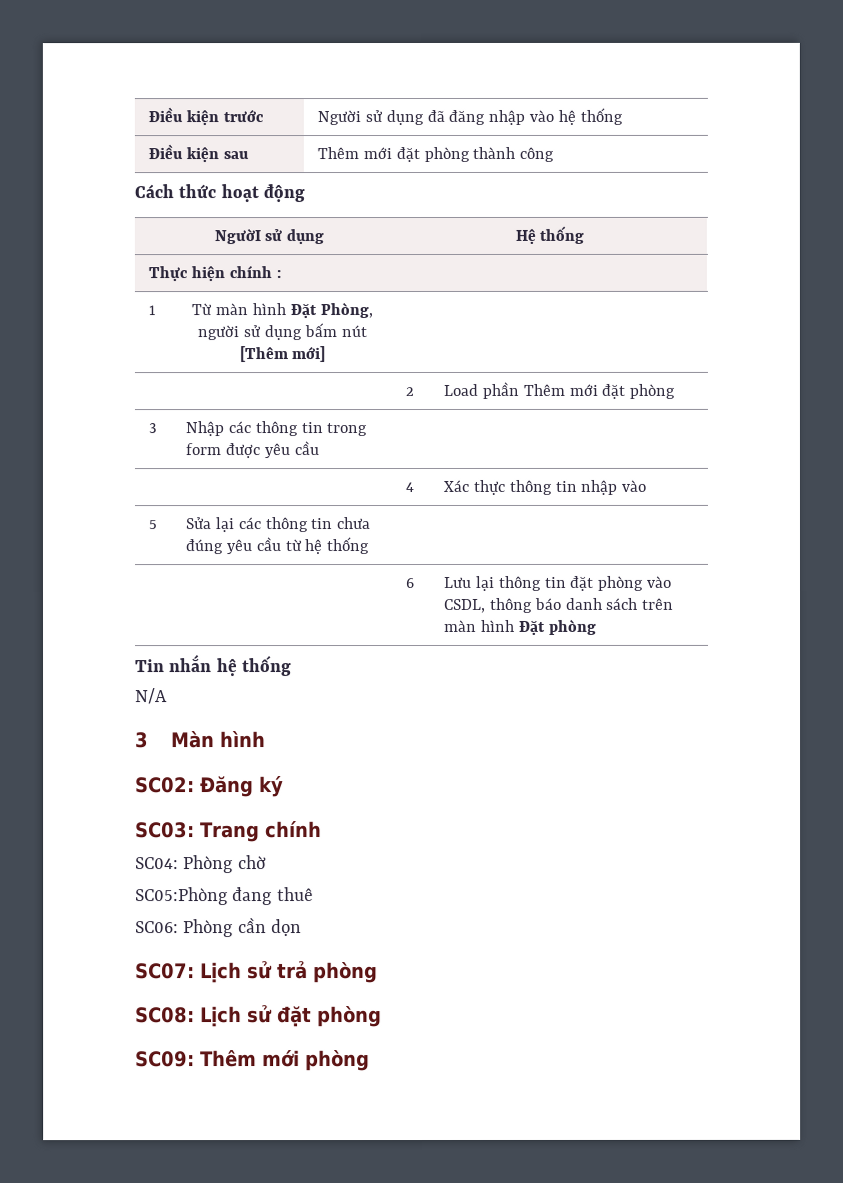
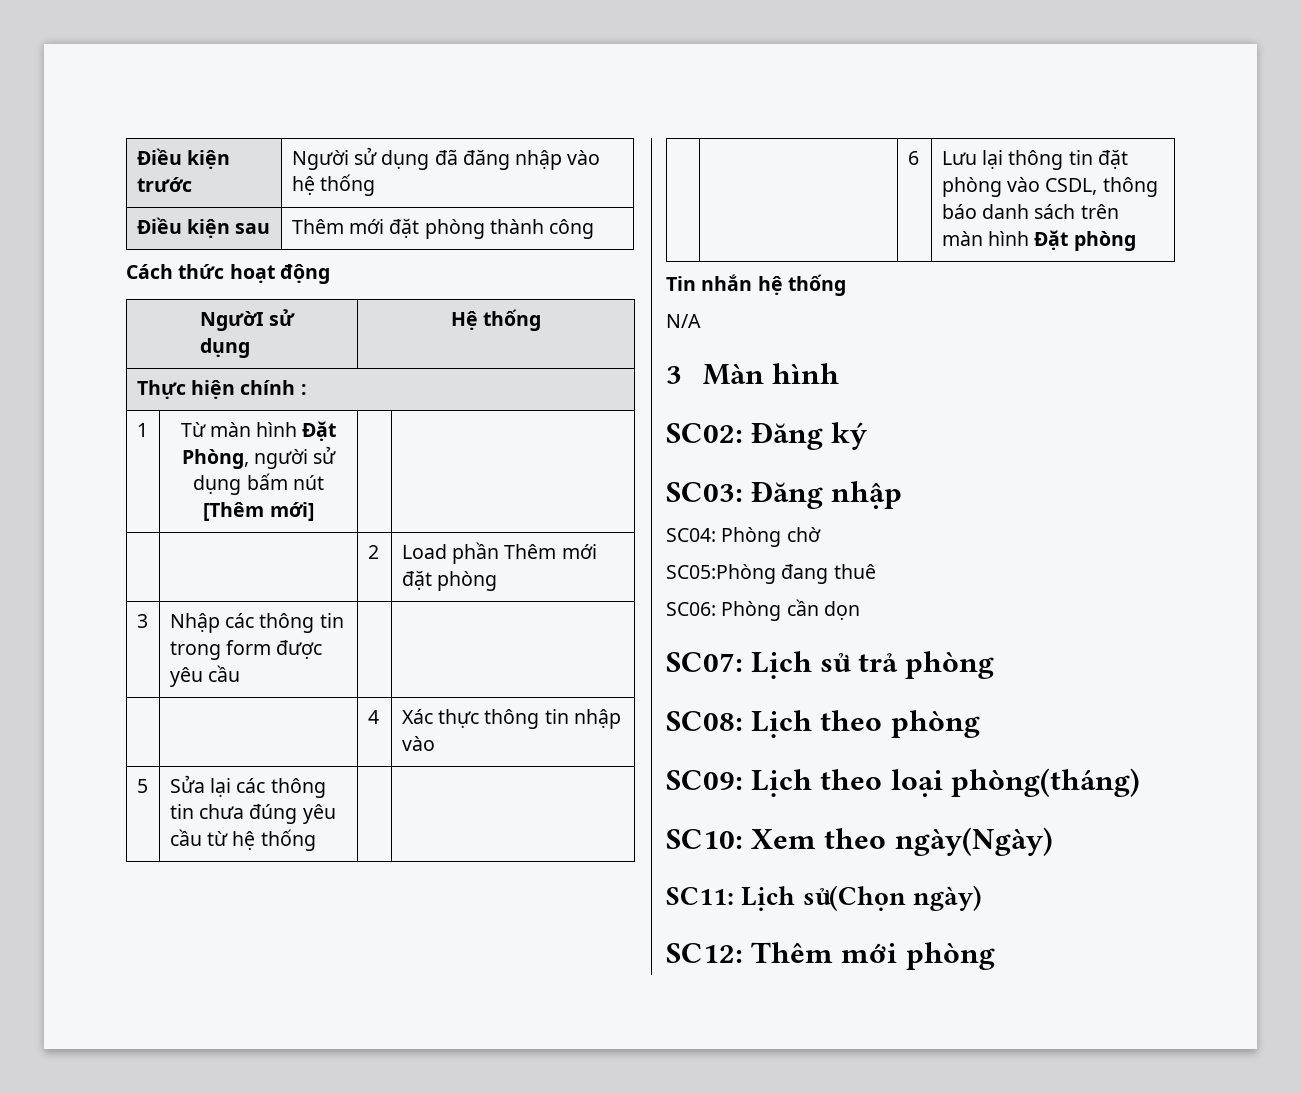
- SC03: Trang chính
+ SC03: Đăng nhập
- SC08: Lịch sử đặt phòng
+ SC08: Lịch theo phòng
- SC09: Thêm mới phòng
+ SC09: Lịch theo loại phòng(tháng)
+ SC10: Xem theo ngày(Ngày)
+ SC11: Lịch sử(Chọn ngày)
+ SC12: Thêm mới phòng

